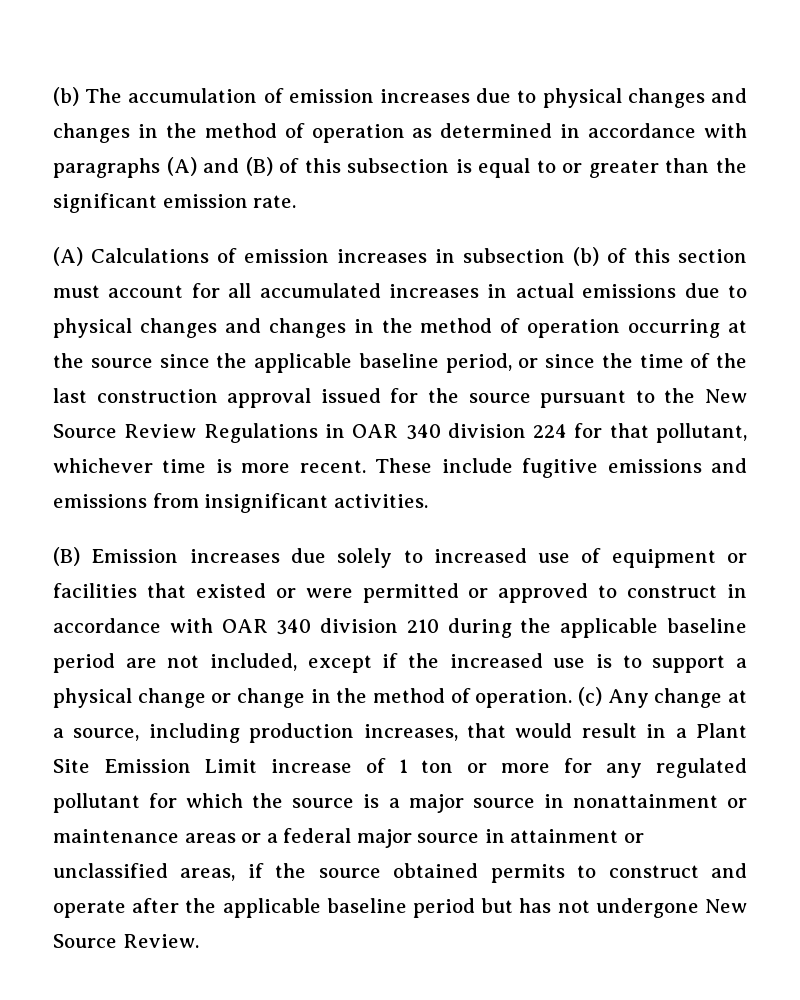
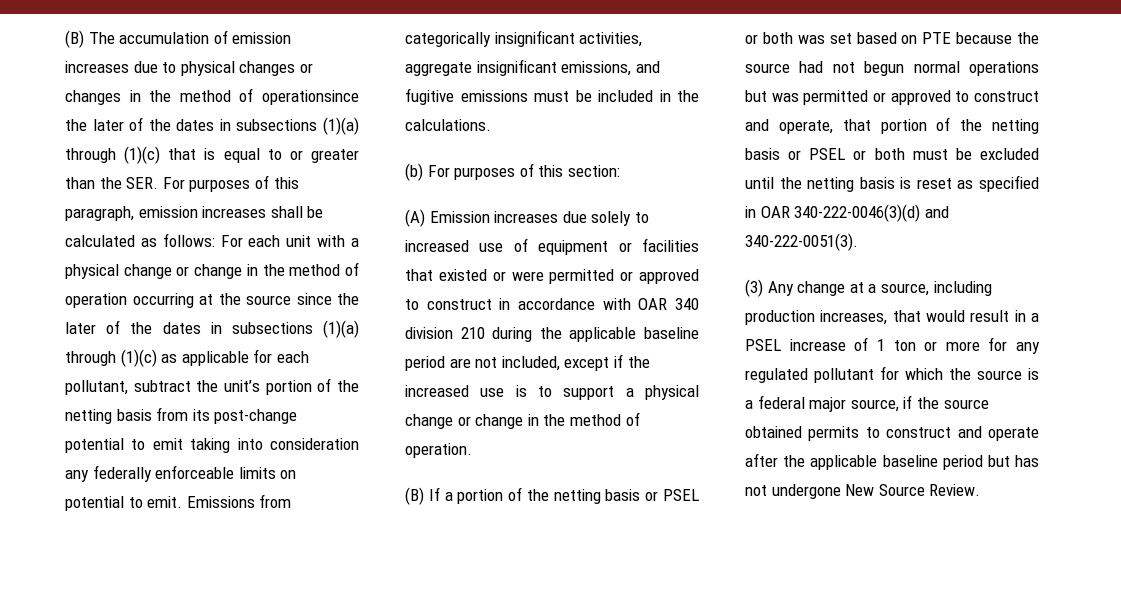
- (b) The accumulation of emission increases due to physical changes and changes in the method of operation as determined in accordance with paragraphs (A) and (B) of this subsection is equal to or greater than the significant emission rate.
- (A) Calculations of emission increases in subsection (b) of this section must account for all accumulated increases in actual emissions due to physical changes and changes in the method of operation occurring at the source since the applicable baseline period, or since the time of the last construction approval issued for the source pursuant to the New Source Review Regulations in OAR 340 division 224 for that pollutant, whichever time is more recent. These include fugitive emissions and emissions from insignificant activities.
- (B) Emission increases due solely to increased use of equipment or facilities that existed or were permitted or approved to construct in accordance with OAR 340 division 210 during the applicable baseline period are not included, except if the increased use is to support a physical change or change in the method of operation. (c) Any change at a source, including production increases, that would result in a Plant Site Emission Limit increase of 1 ton or more for any regulated pollutant for which the source is a major source in nonattainment or maintenance areas or a federal major source in attainment or unclassified areas, if the source obtained permits to construct and operate after the applicable baseline period but has not undergone New Source Review.
+ (B) The accumulation of emission increases due to physical changes or changes in the method of operationsince the later of the dates in subsections (1)(a) through (1)(c) that is equal to or greater than the SER. For purposes of this paragraph, emission increases shall be calculated as follows: For each unit with a physical change or change in the method of operation occurring at the source since the later of the dates in subsections (1)(a) through (1)(c) as applicable for each pollutant, subtract the unit’s portion of the netting basis from its post-change potential to emit taking into consideration any federally enforceable limits on potential to emit. Emissions from categorically insignificant activities, aggregate insignificant emissions, and fugitive emissions must be included in the calculations.
+ (b) For purposes of this section:
+ (A) Emission increases due solely to increased use of equipment or facilities that existed or were permitted or approved to construct in accordance with OAR 340 division 210 during the applicable baseline period are not included, except if the increased use is to support a physical change or change in the method of operation.
+ (B) If a portion of the netting basis or PSEL or both was set based on PTE because the source had not begun normal operations but was permitted or approved to construct and operate, that portion of the netting basis or PSEL or both must be excluded until the netting basis is reset as specified in OAR 340-222-0046(3)(d) and 340-222-0051(3).
+ (3) Any change at a source, including production increases, that would result in a PSEL increase of 1 ton or more for any regulated pollutant for which the source is a federal major source, if the source obtained permits to construct and operate after the applicable baseline period but has not undergone New Source Review.

